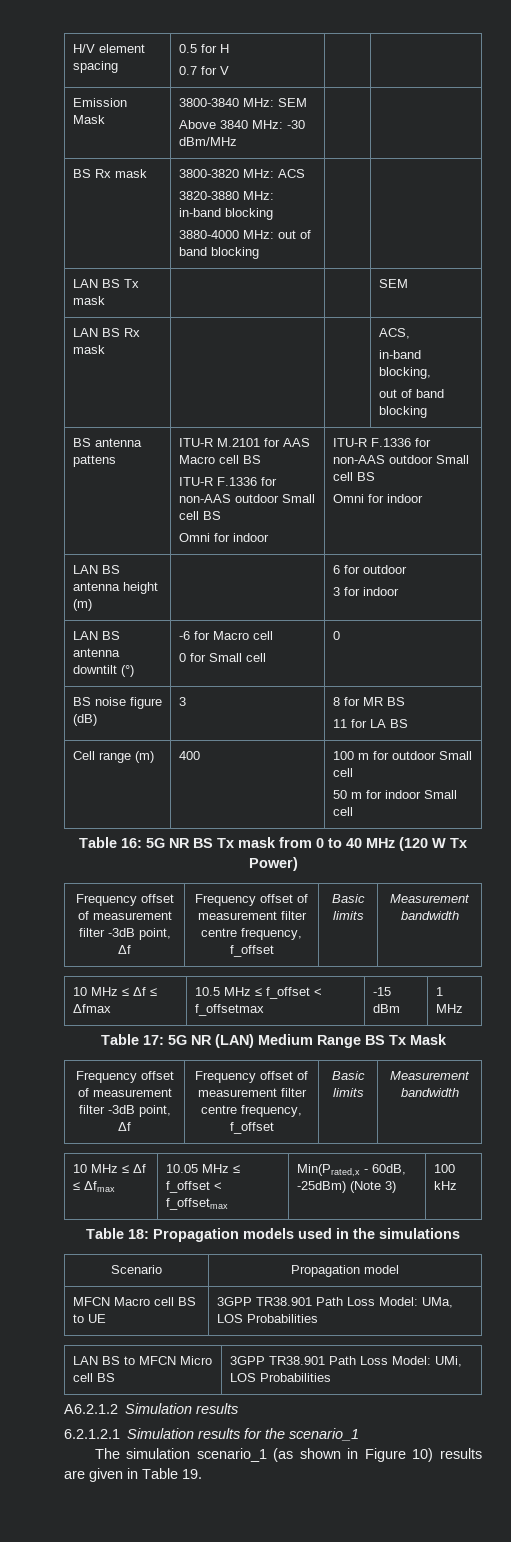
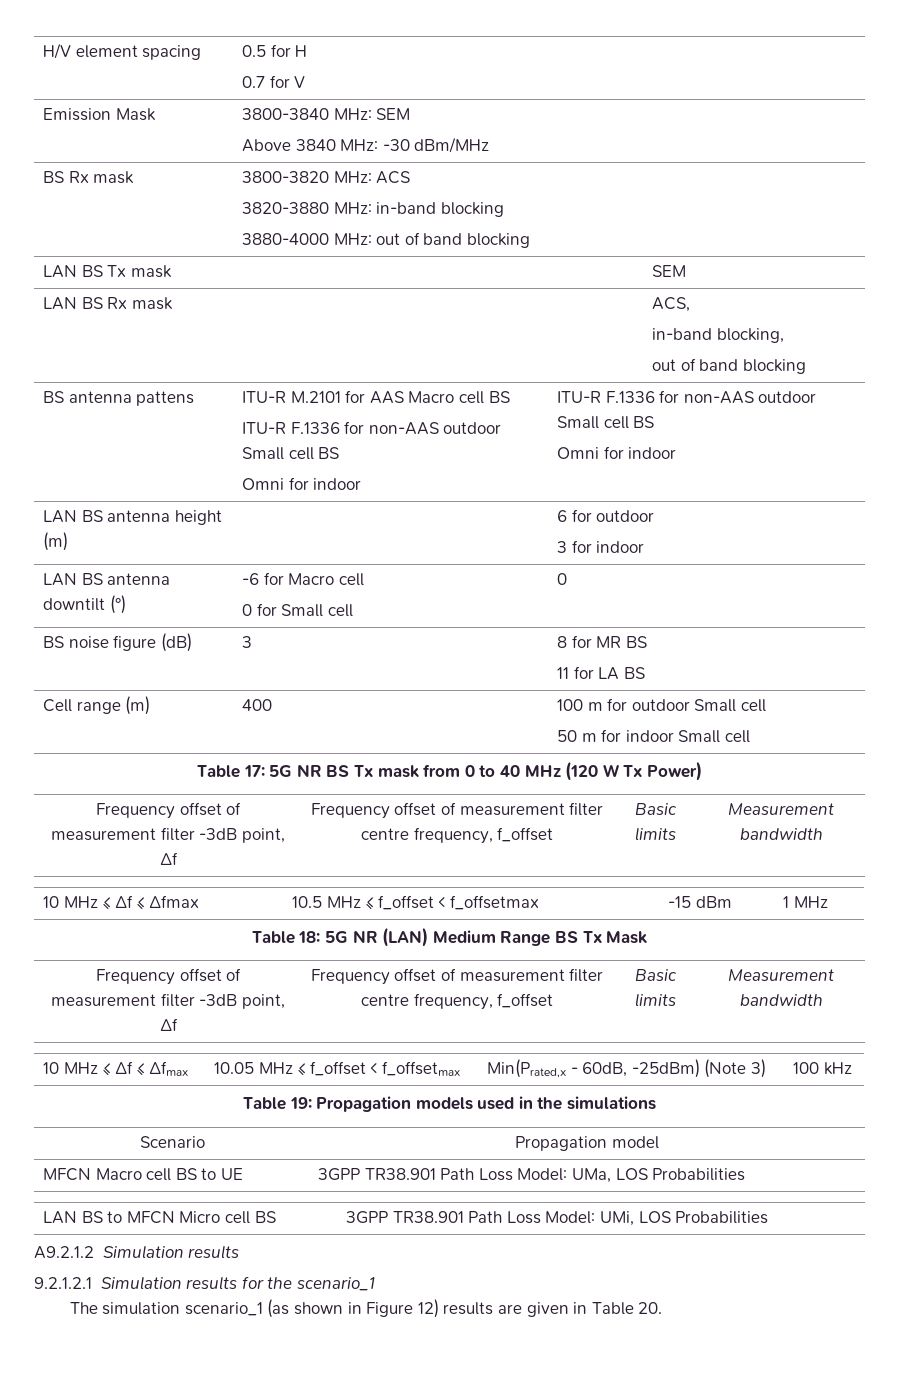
- Table 16: 5G NR BS Tx mask from 0 to 40 MHz (120 W Tx Power)
+ Table 17: 5G NR BS Tx mask from 0 to 40 MHz (120 W Tx Power)
- Table 17: 5G NR (LAN) Medium Range BS Tx Mask
+ Table 18: 5G NR (LAN) Medium Range BS Tx Mask
- Table 18: Propagation models used in the simulations
+ Table 19: Propagation models used in the simulations
- A6.2.1.2 Simulation results
+ A9.2.1.2 Simulation results
- 6.2.1.2.1 Simulation results for the scenario_1
+ 9.2.1.2.1 Simulation results for the scenario_1
- The simulation scenario_1 (as shown in Figure 10) results are given in Table 19.
+ The simulation scenario_1 (as shown in Figure 12) results are given in Table 20.

